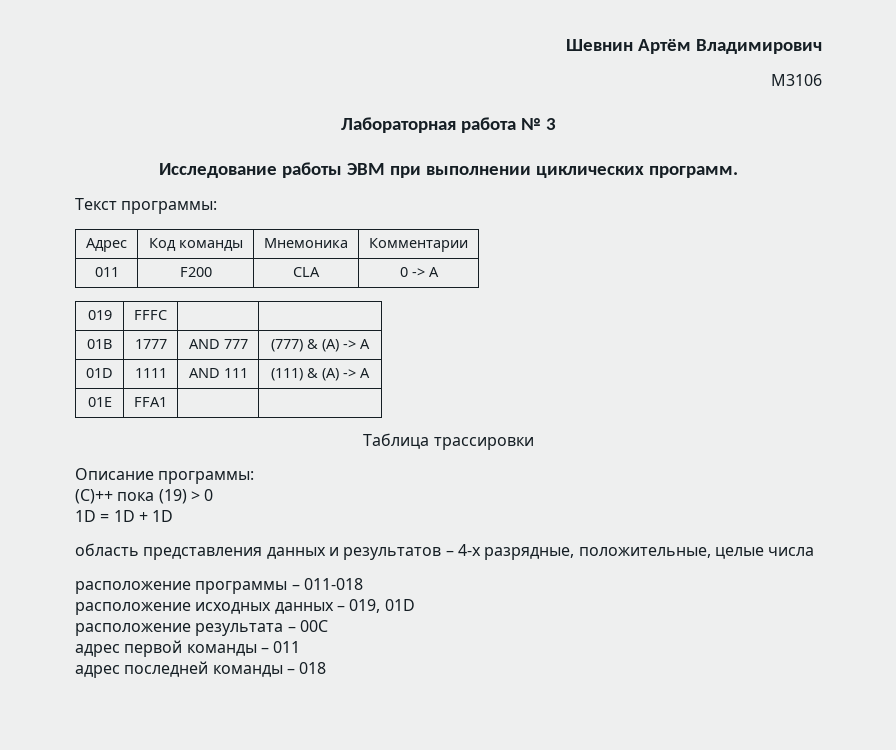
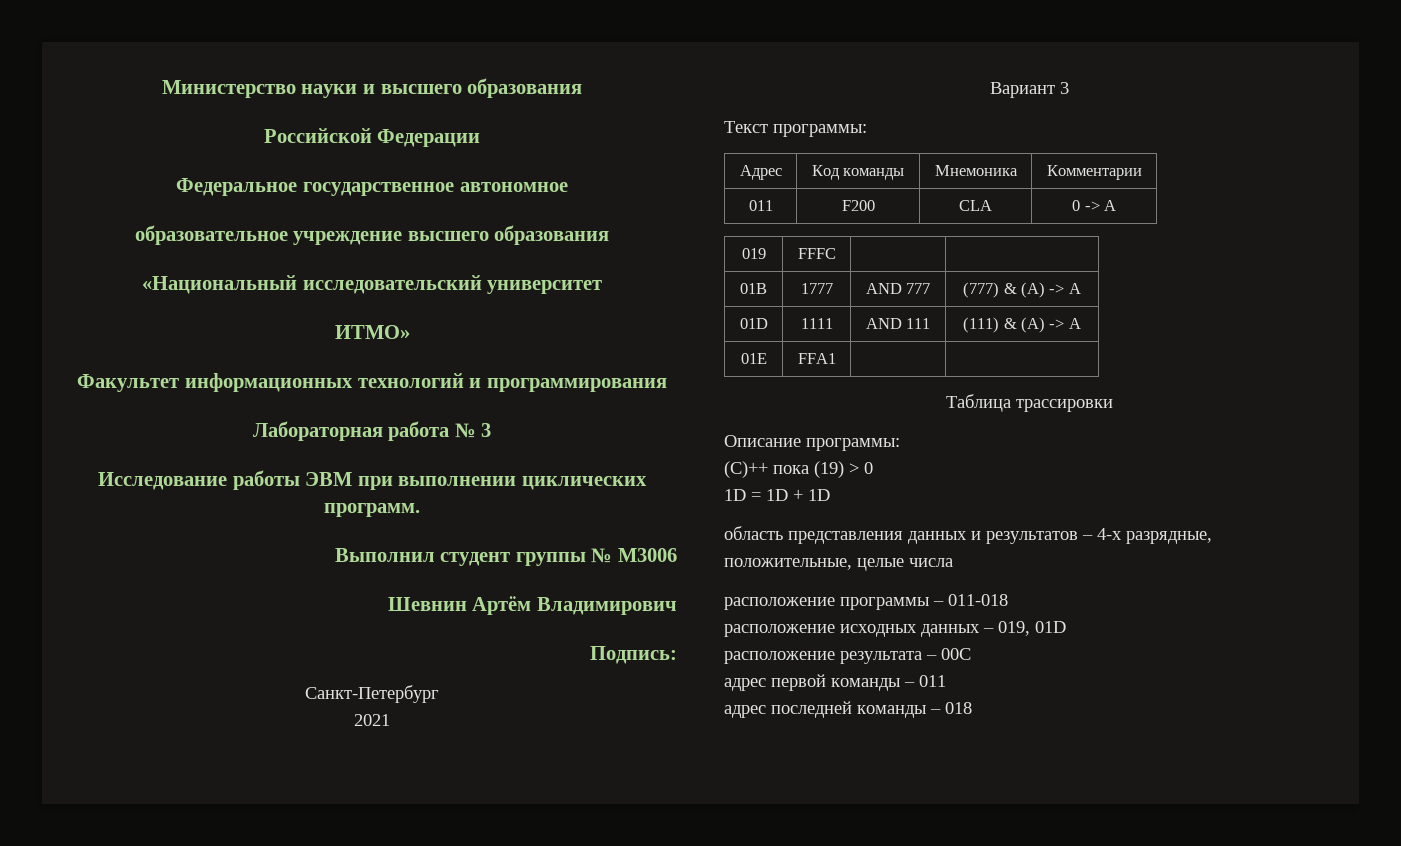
- Шевнин Артём Владимирович
- М3106
+ Министерство науки и высшего образования
+ Российской Федерации
+ Федеральное государственное автономное
+ образовательное учреждение высшего образования
+ «Национальный исследовательский университет
+ ИТМО»
+ Факультет информационных технологий и программирования
+ Выполнил студент группы № M3006
+ Шевнин Артём Владимирович
+ Подпись:
+ Санкт-Петербург
+ 2021
+ Вариант 3

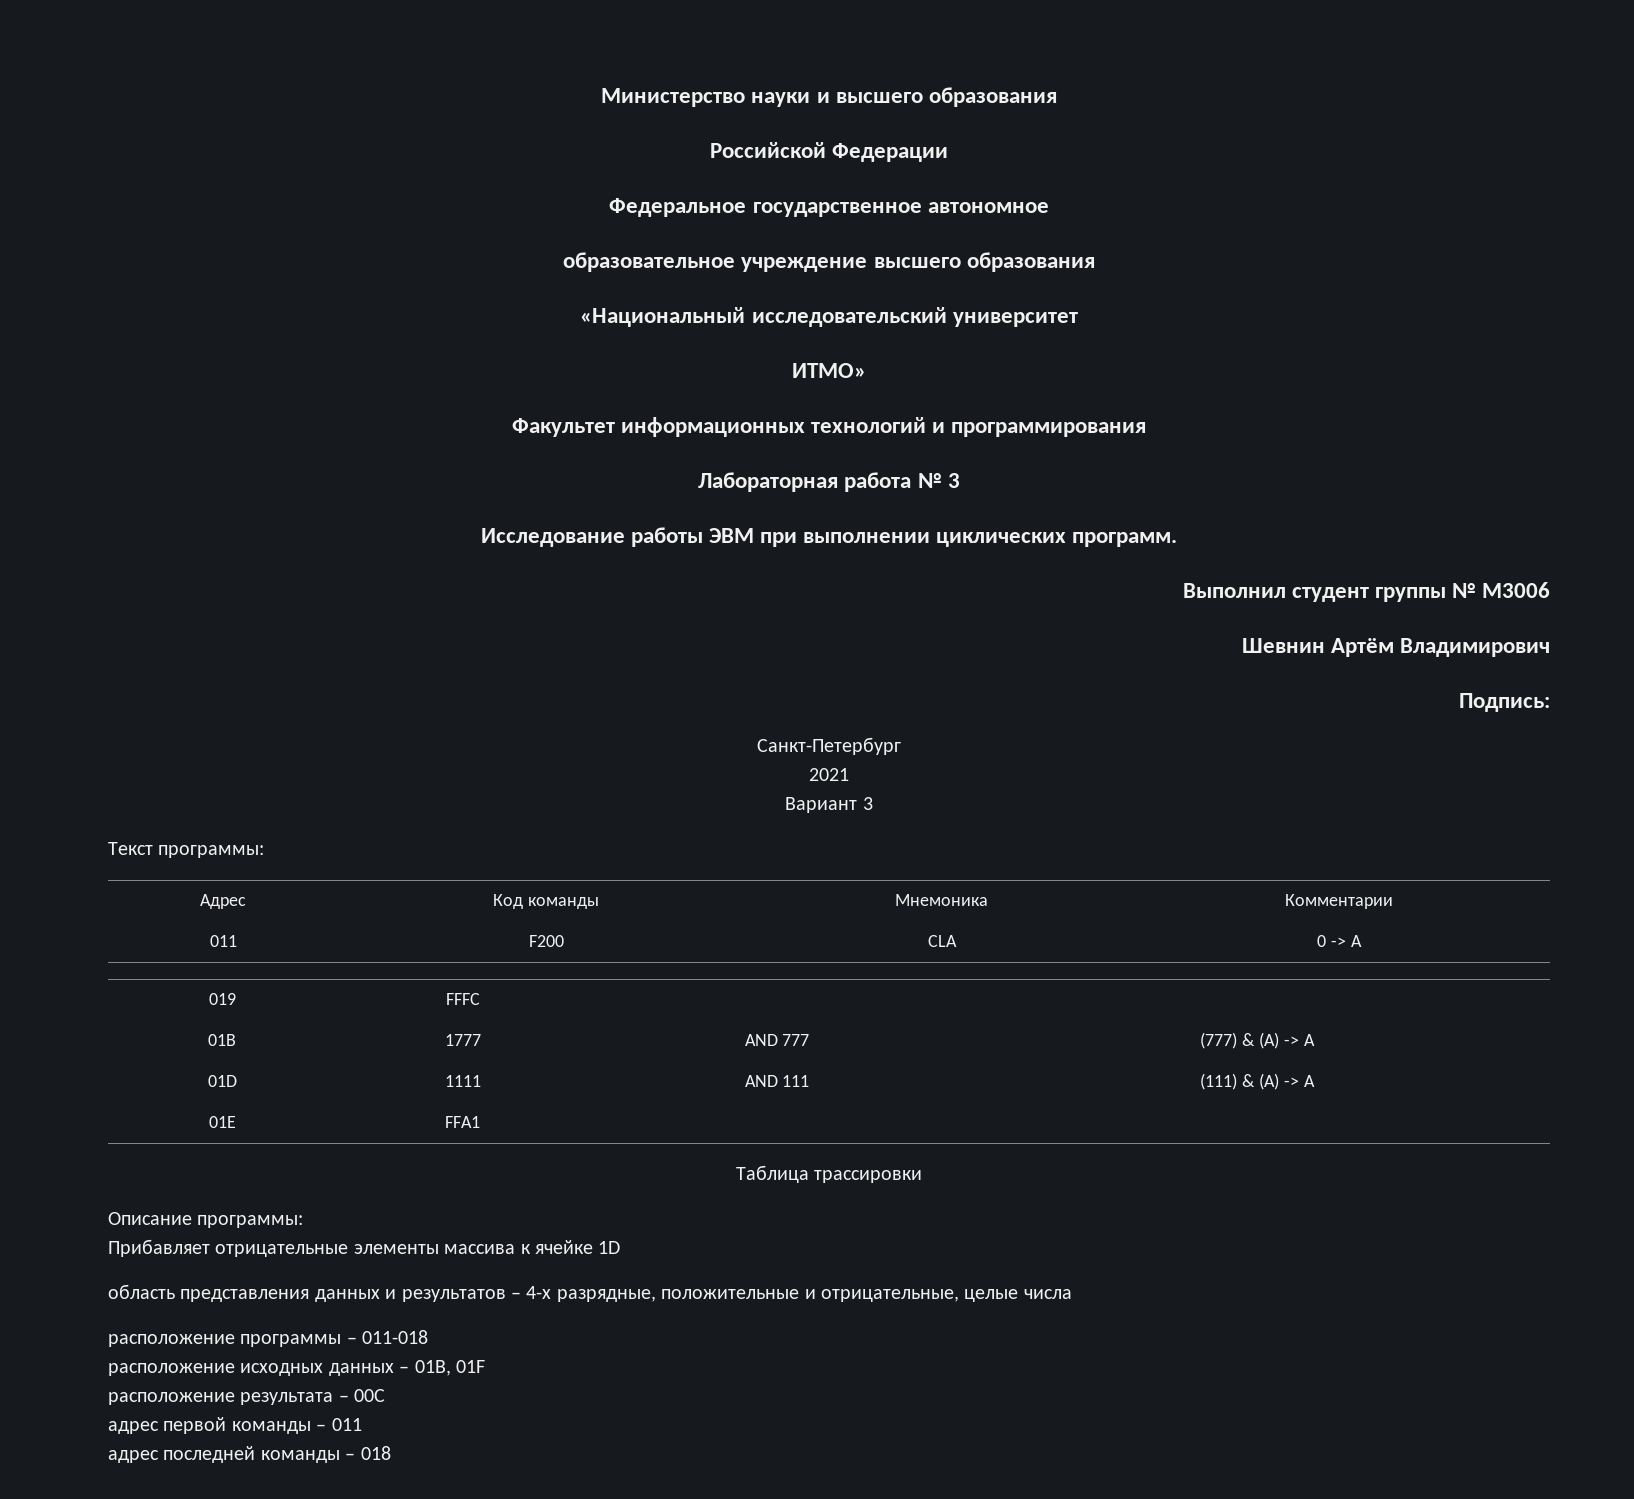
- (С)++ пока (19) > 0
- 1D = 1D + 1D
+ Прибавляет отрицательные элементы массива к ячейке 1D
- область представления данных и результатов – 4-х разрядные, положительные, целые числа
+ область представления данных и результатов – 4-х разрядные, положительные и отрицательные, целые числа
- расположение исходных данных – 019, 01D
+ расположение исходных данных – 01B, 01F

